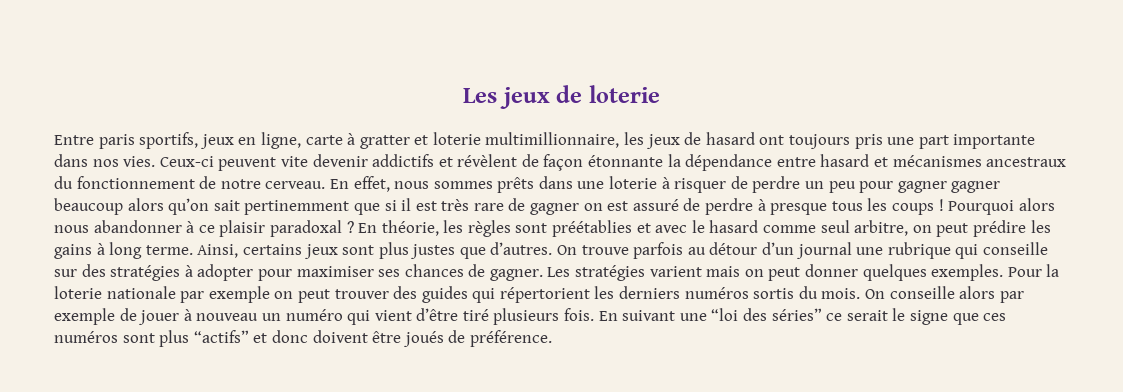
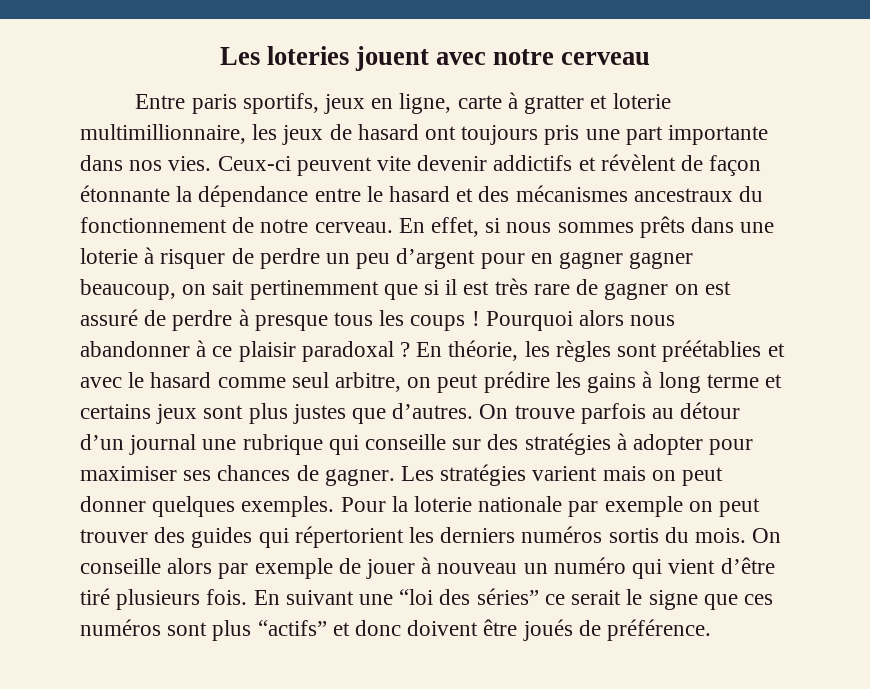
- Les jeux de loterie
+ Les loteries jouent avec notre cerveau
- Ceux-ci peuvent vite devenir addictifs et révèlent de façon étonnante la dépendance entre hasard et mécanismes ancestraux du fonctionnement de notre cerveau.
+ Ceux-ci peuvent vite devenir addictifs et révèlent de façon étonnante la dépendance entre le hasard et des mécanismes ancestraux du fonctionnement de notre cerveau.
- En effet, nous sommes prêts dans une loterie à risquer de perdre un peu pour gagner gagner beaucoup alors qu’on sait pertinemment que si il est très rare de gagner on est assuré de perdre à presque tous les coups !
+ En effet, si nous sommes prêts dans une loterie à risquer de perdre un peu d’argent pour en gagner gagner beaucoup, on sait pertinemment que si il est très rare de gagner on est assuré de perdre à presque tous les coups !
- En théorie, les règles sont préétablies et avec le hasard comme seul arbitre, on peut prédire les gains à long terme. Ainsi, certains jeux sont plus justes que d’autres.
+ En théorie, les règles sont préétablies et avec le hasard comme seul arbitre, on peut prédire les gains à long terme et certains jeux sont plus justes que d’autres.

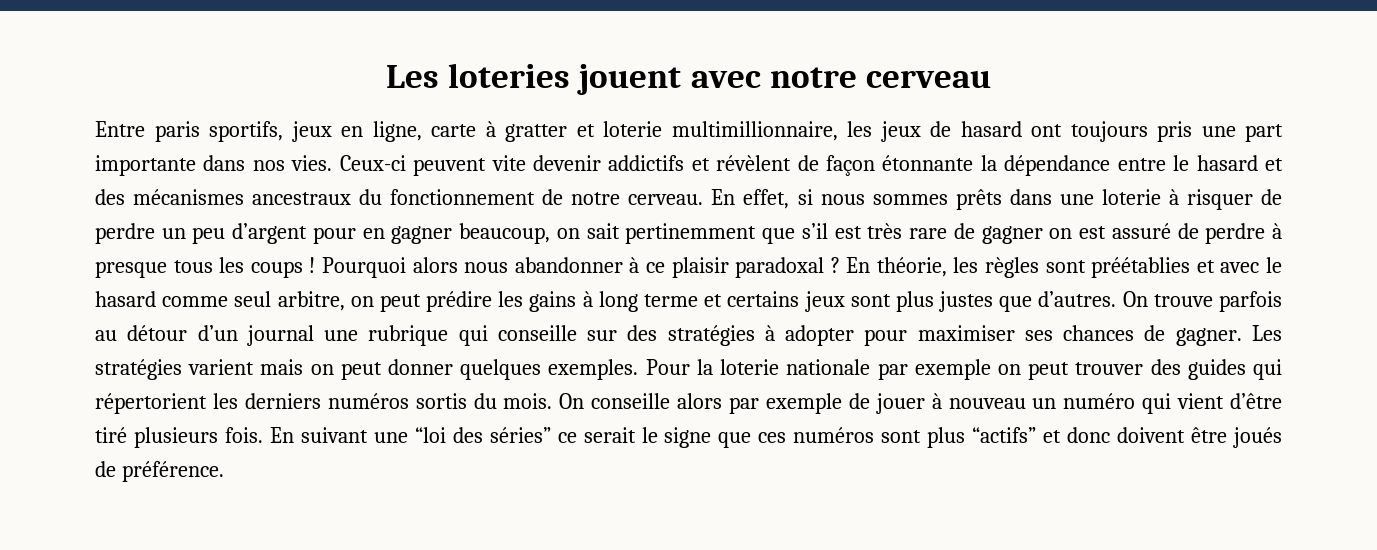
- En effet, si nous sommes prêts dans une loterie à risquer de perdre un peu d’argent pour en gagner gagner beaucoup, on sait pertinemment que si il est très rare de gagner on est assuré de perdre à presque tous les coups !
+ En effet, si nous sommes prêts dans une loterie à risquer de perdre un peu d’argent pour en gagner beaucoup, on sait pertinemment que s’il est très rare de gagner on est assuré de perdre à presque tous les coups !

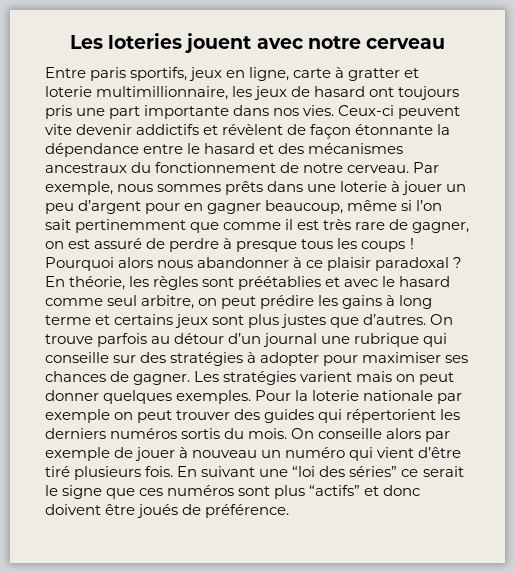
- En effet, si nous sommes prêts dans une loterie à risquer de perdre un peu d’argent pour en gagner beaucoup, on sait pertinemment que s’il est très rare de gagner on est assuré de perdre à presque tous les coups !
+ Par exemple, nous sommes prêts dans une loterie à jouer un peu d’argent pour en gagner beaucoup, même si l’on sait pertinemment que comme il est très rare de gagner, on est assuré de perdre à presque tous les coups !

